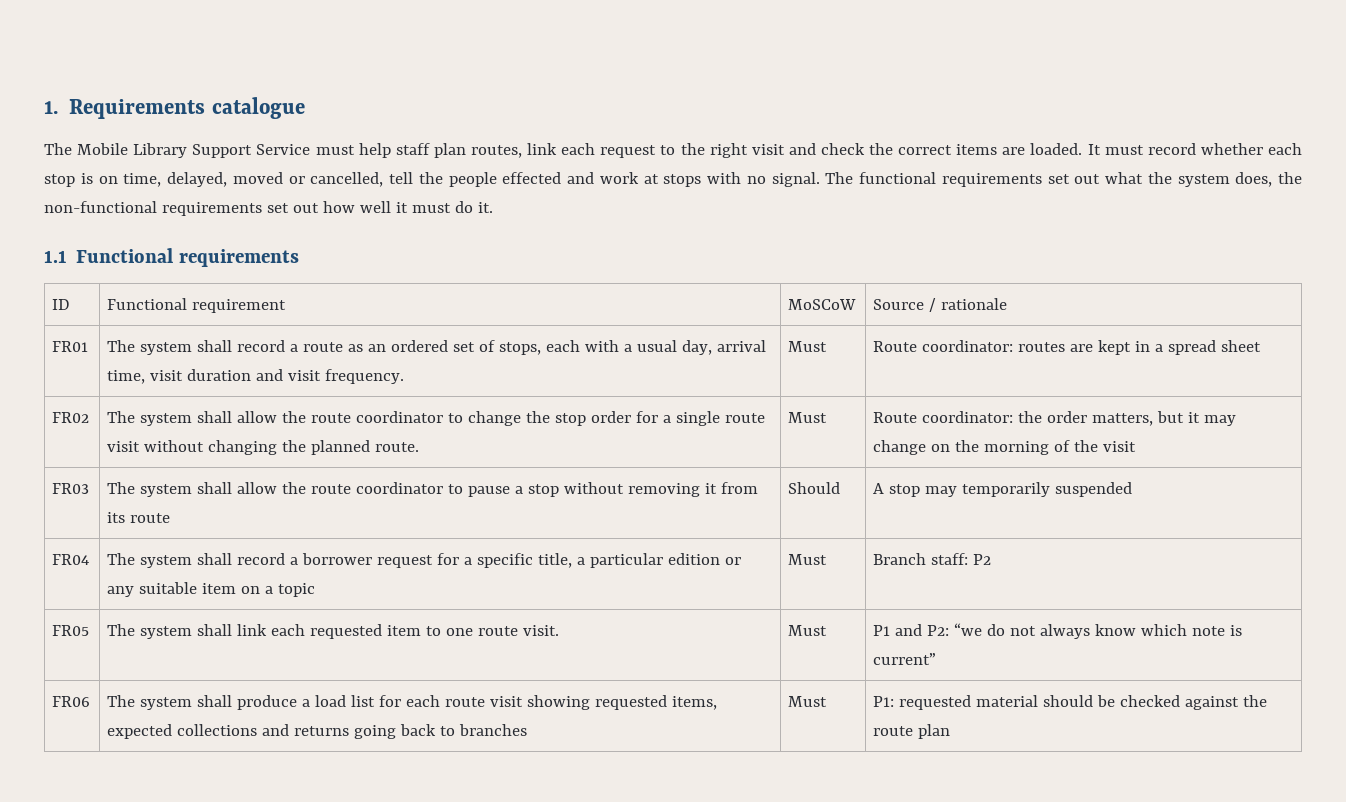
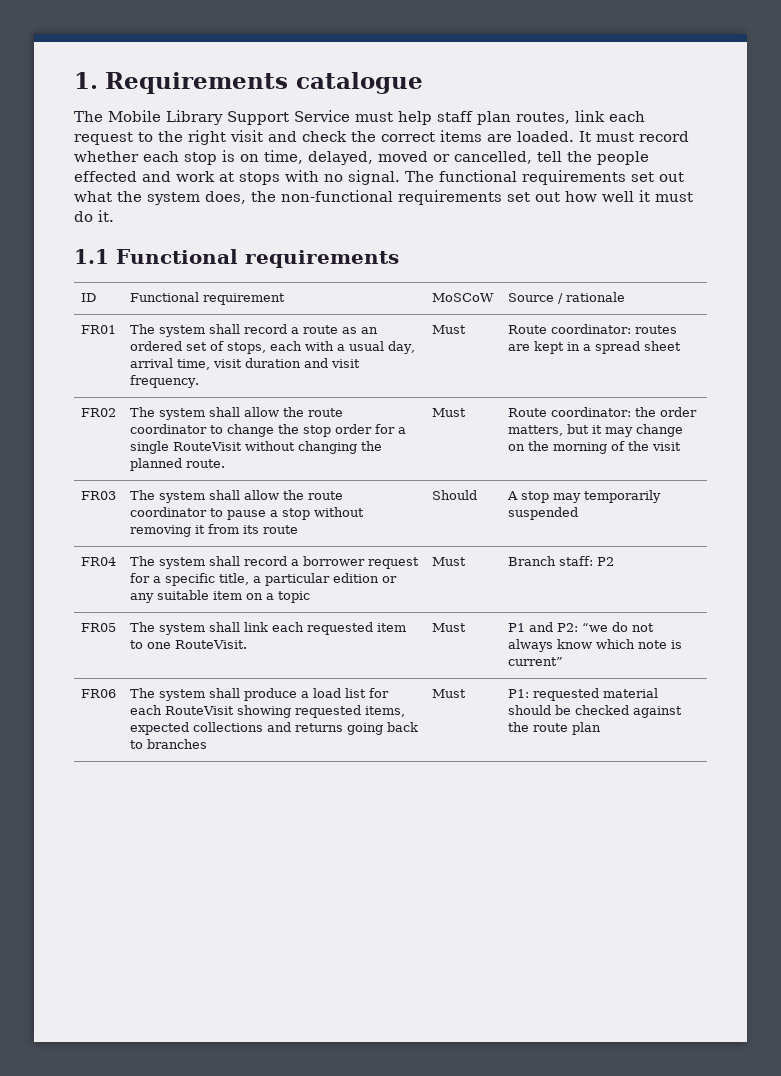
- FR02 | The system shall allow the route coordinator to change the stop order for a single route visit without changing the planned route. | Must | Route coordinator: the order matters, but it may change on the morning of the visit
+ FR02 | The system shall allow the route coordinator to change the stop order for a single RouteVisit without changing the planned route. | Must | Route coordinator: the order matters, but it may change on the morning of the visit
- FR05 | The system shall link each requested item to one route visit. | Must | P1 and P2: “we do not always know which note is current”
+ FR05 | The system shall link each requested item to one RouteVisit. | Must | P1 and P2: “we do not always know which note is current”
- FR06 | The system shall produce a load list for each route visit showing requested items, expected collections and returns going back to branches | Must | P1: requested material should be checked against the route plan
+ FR06 | The system shall produce a load list for each RouteVisit showing requested items, expected collections and returns going back to branches | Must | P1: requested material should be checked against the route plan

